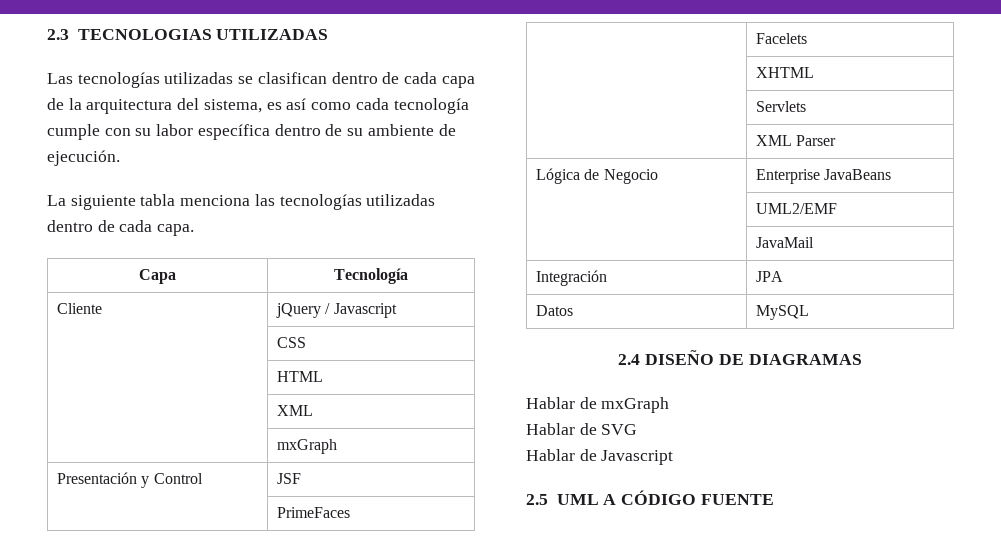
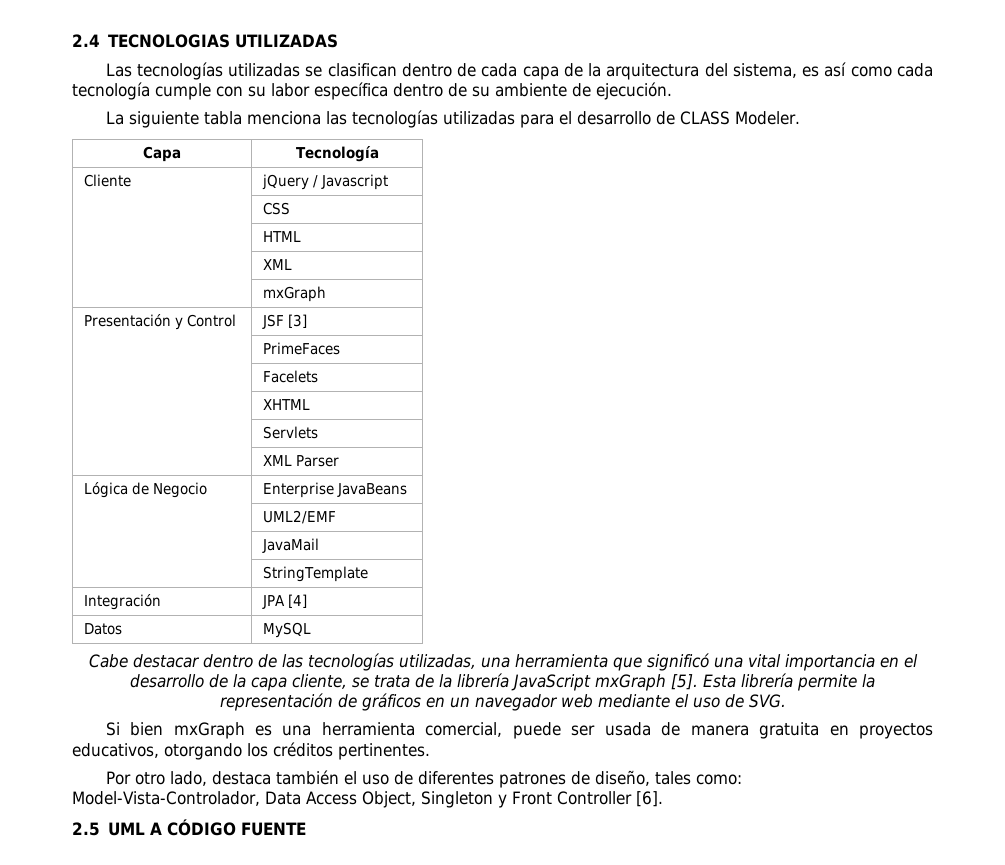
- 2.3 TECNOLOGIAS UTILIZADAS
+ 2.4 TECNOLOGIAS UTILIZADAS
- La siguiente tabla menciona las tecnologías utilizadas dentro de cada capa.
+ La siguiente tabla menciona las tecnologías utilizadas para el desarrollo de CLASS Modeler.
- Presentación y Control | JSF
+ Presentación y Control | JSF [3]
+ | StringTemplate
- Integración | JPA
+ Integración | JPA [4]
- 2.4 DISEÑO DE DIAGRAMAS
- Hablar de mxGraph
- Hablar de SVG
- Hablar de Javascript
+ Cabe destacar dentro de las tecnologías utilizadas, una herramienta que significó una vital importancia en el desarrollo de la capa cliente, se trata de la librería JavaScript mxGraph [5]. Esta librería permite la representación de gráficos en un navegador web mediante el uso de SVG.
+ Si bien mxGraph es una herramienta comercial, puede ser usada de manera gratuita en proyectos educativos, otorgando los créditos pertinentes.
+ Por otro lado, destaca también el uso de diferentes patrones de diseño, tales como: Model-Vista-Controlador, Data Access Object, Singleton y Front Controller [6].

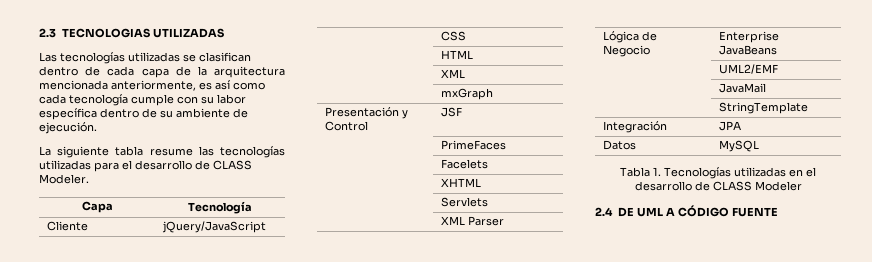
- 2.4 TECNOLOGIAS UTILIZADAS
+ 2.3 TECNOLOGIAS UTILIZADAS
- Las tecnologías utilizadas se clasifican dentro de cada capa de la arquitectura del sistema, es así como cada tecnología cumple con su labor específica dentro de su ambiente de ejecución.
+ Las tecnologías utilizadas se clasifican dentro de cada capa de la arquitectura mencionada anteriormente, es así como cada tecnología cumple con su labor específica dentro de su ambiente de ejecución.
- La siguiente tabla menciona las tecnologías utilizadas para el desarrollo de CLASS Modeler.
+ La siguiente tabla resume las tecnologías utilizadas para el desarrollo de CLASS Modeler.
- Cliente | jQuery / Javascript
+ Cliente | jQuery/JavaScript
- Presentación y Control | JSF [3]
+ Presentación y Control | JSF
- Integración | JPA [4]
+ Integración | JPA
- Cabe destacar dentro de las tecnologías utilizadas, una herramienta que significó una vital importancia en el desarrollo de la capa cliente, se trata de la librería JavaScript mxGraph [5]. Esta librería permite la representación de gráficos en un navegador web mediante el uso de SVG.
- Si bien mxGraph es una herramienta comercial, puede ser usada de manera gratuita en proyectos educativos, otorgando los créditos pertinentes.
- Por otro lado, destaca también el uso de diferentes patrones de diseño, tales como: Model-Vista-Controlador, Data Access Object, Singleton y Front Controller [6].
- 2.5 UML A CÓDIGO FUENTE
+ Tabla 1. Tecnologías utilizadas en el desarrollo de CLASS Modeler
+ 2.4 DE UML A CÓDIGO FUENTE

